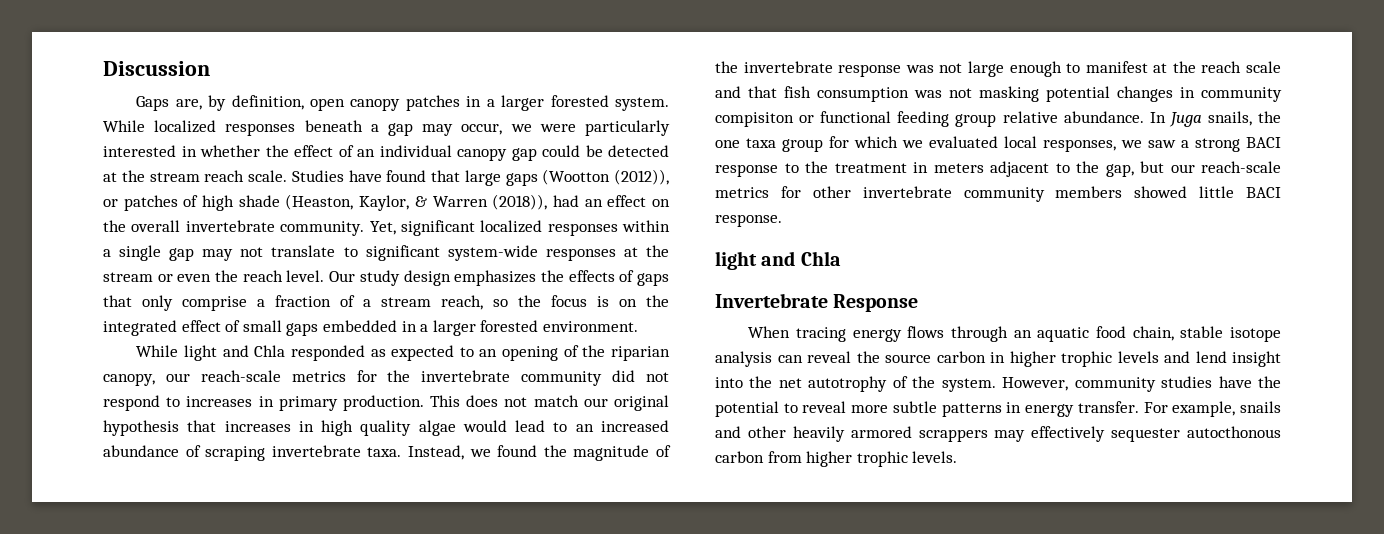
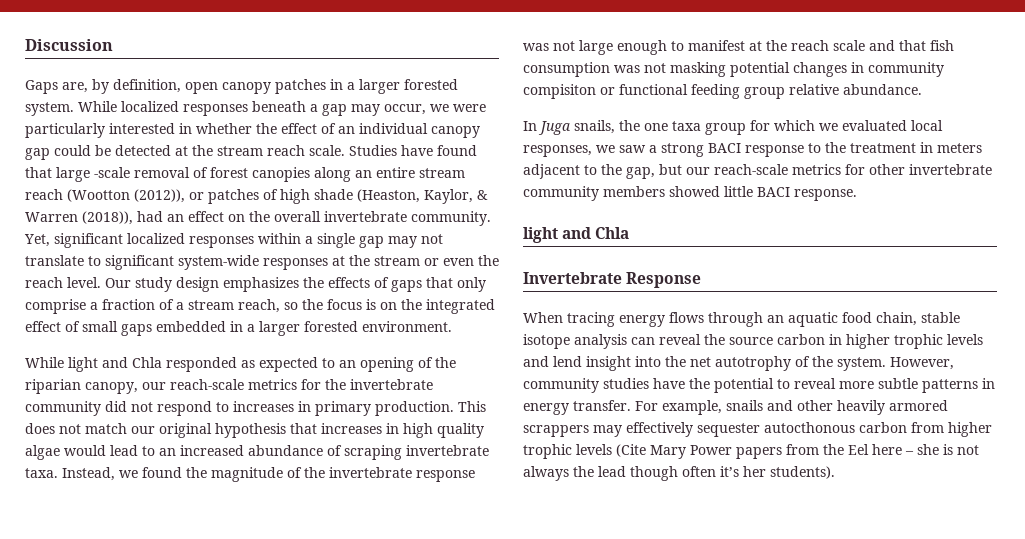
- Studies have found that large gaps (Wootton (2012)), or patches of high shade (Heaston, Kaylor, & Warren (2018)), had an effect on the overall invertebrate community.
+ Studies have found that large -scale removal of forest canopies along an entire stream reach (Wootton (2012)), or patches of high shade (Heaston, Kaylor, & Warren (2018)), had an effect on the overall invertebrate community.
- Instead, we found the magnitude of the invertebrate response was not large enough to manifest at the reach scale and that fish consumption was not masking potential changes in community compisiton or functional feeding group relative abundance. In Juga snails, the one taxa group for which we evaluated local responses, we saw a strong BACI response to the treatment in meters adjacent to the gap, but our reach-scale metrics for other invertebrate community members showed little BACI response.
+ Instead, we found the magnitude of the invertebrate response was not large enough to manifest at the reach scale and that fish consumption was not masking potential changes in community compisiton or functional feeding group relative abundance.
+ In Juga snails, the one taxa group for which we evaluated local responses, we saw a strong BACI response to the treatment in meters adjacent to the gap, but our reach-scale metrics for other invertebrate community members showed little BACI response.
- For example, snails and other heavily armored scrappers may effectively sequester autocthonous carbon from higher trophic levels.
+ For example, snails and other heavily armored scrappers may effectively sequester autocthonous carbon from higher trophic levels (Cite Mary Power papers from the Eel here – she is not always the lead though often it’s her students).

